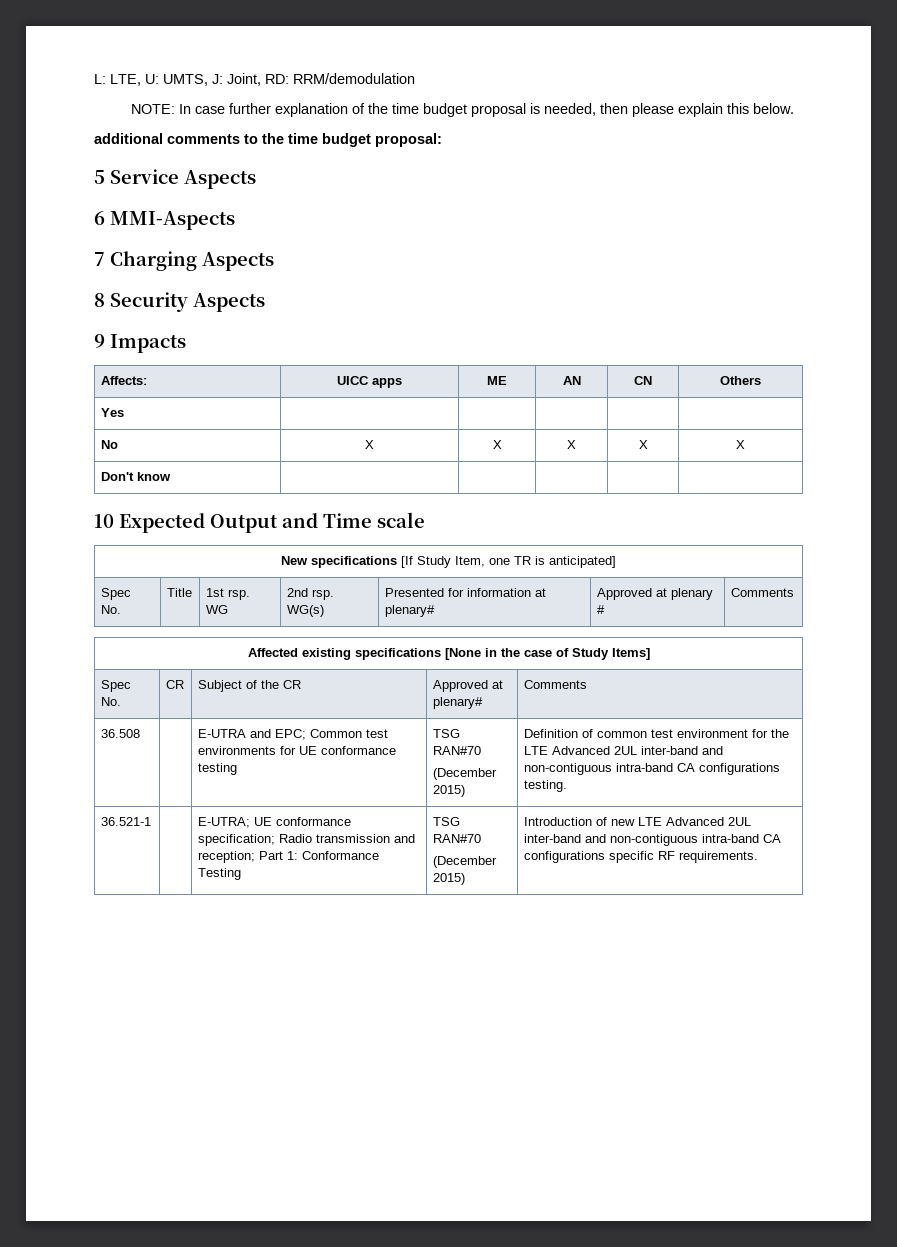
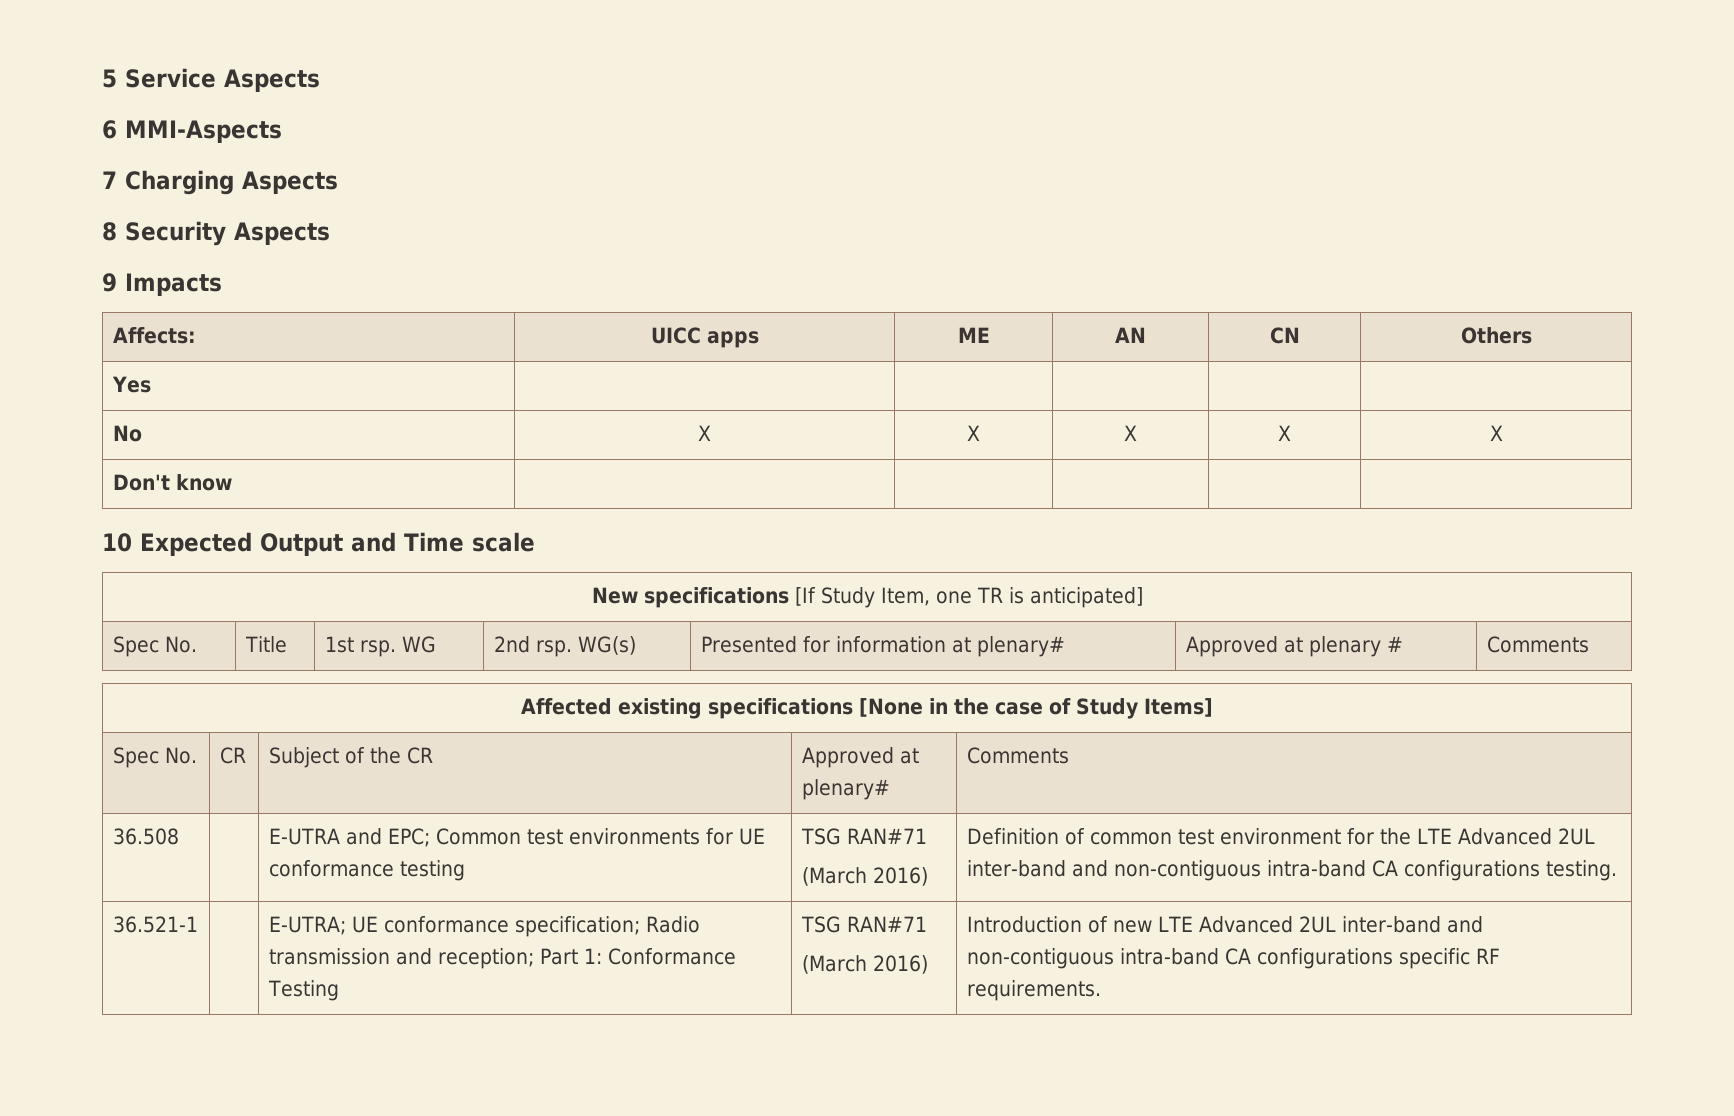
- L: LTE, U: UMTS, J: Joint, RD: RRM/demodulation
- NOTE: In case further explanation of the time budget proposal is needed, then please explain this below.
- additional comments to the time budget proposal:
- 36.508 | | E-UTRA and EPC; Common test environments for UE conformance testing | TSG RAN#70
- (December 2015) | Definition of common test environment for the LTE Advanced 2UL inter-band and non-contiguous intra-band CA configurations testing.
+ 36.508 | | E-UTRA and EPC; Common test environments for UE conformance testing | TSG RAN#71
+ (March 2016) | Definition of common test environment for the LTE Advanced 2UL inter-band and non-contiguous intra-band CA configurations testing.
- 36.521-1 | | E-UTRA; UE conformance specification; Radio transmission and reception; Part 1: Conformance Testing | TSG RAN#70
- (December 2015) | Introduction of new LTE Advanced 2UL inter-band and non-contiguous intra-band CA configurations specific RF requirements.
+ 36.521-1 | | E-UTRA; UE conformance specification; Radio transmission and reception; Part 1: Conformance Testing | TSG RAN#71
+ (March 2016) | Introduction of new LTE Advanced 2UL inter-band and non-contiguous intra-band CA configurations specific RF requirements.

